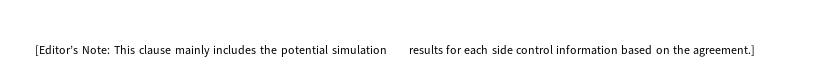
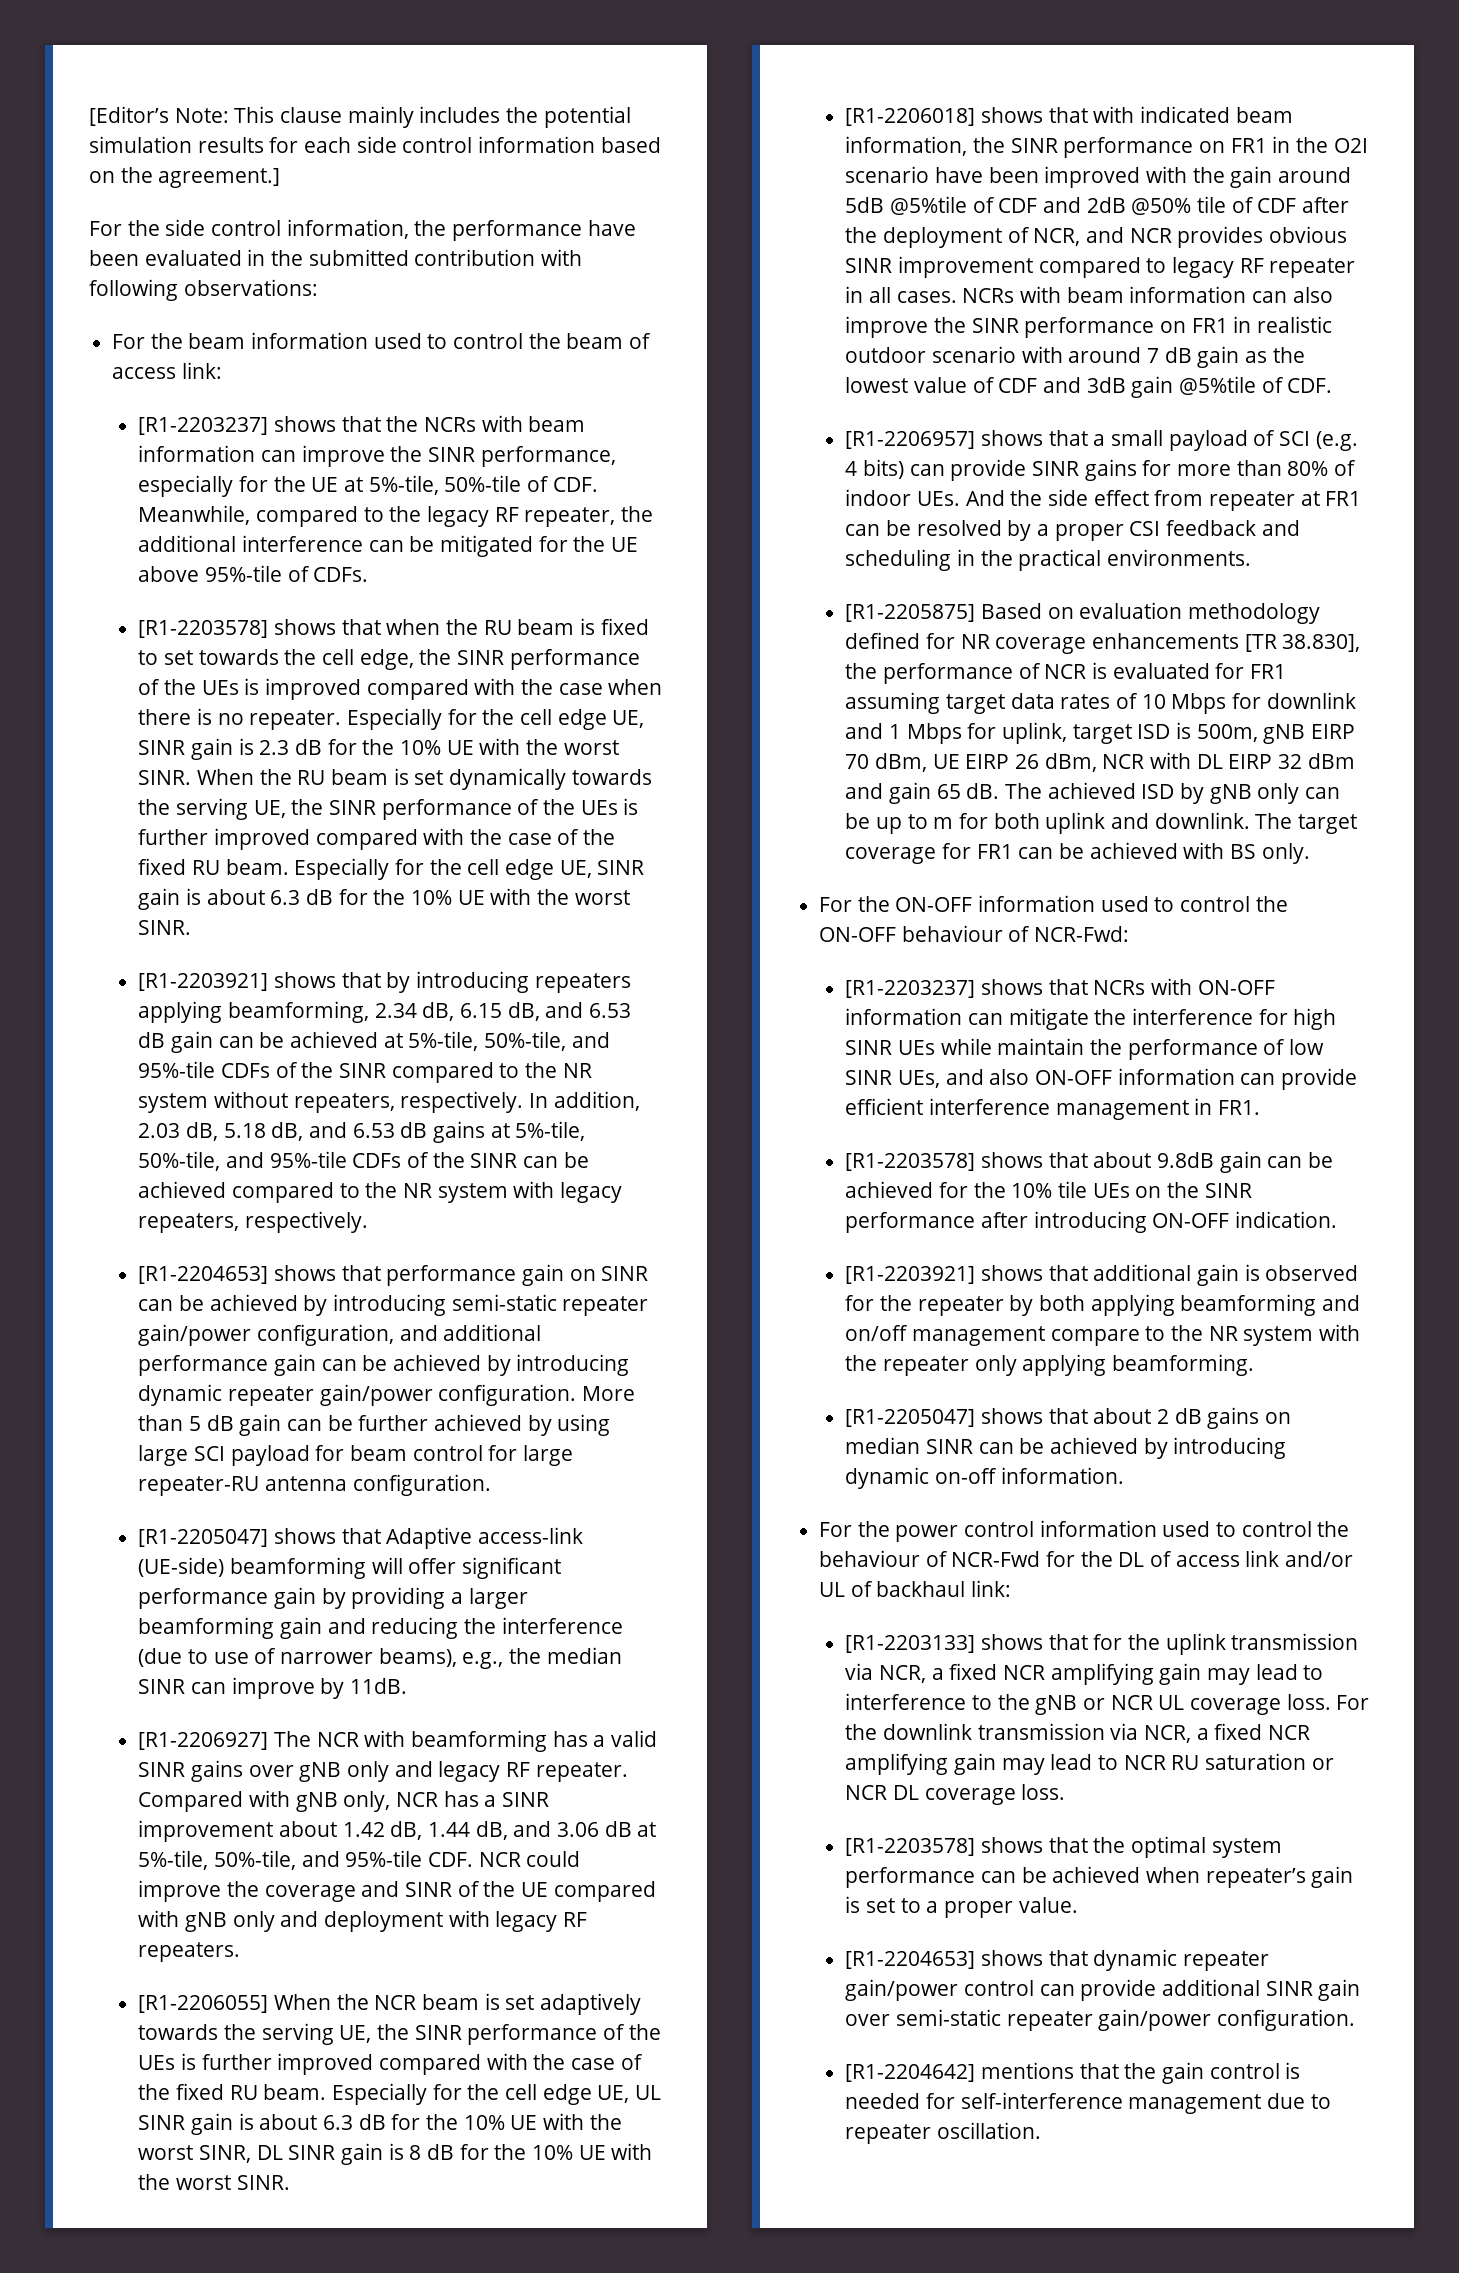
+ For the side control information, the performance have been evaluated in the submitted contribution with following observations:
+ For the beam information used to control the beam of access link:
+ [R1-2203237] shows that the NCRs with beam information can improve the SINR performance, especially for the UE at 5%-tile, 50%-tile of CDF. Meanwhile, compared to the legacy RF repeater, the additional interference can be mitigated for the UE above 95%-tile of CDFs.
+ [R1-2203578] shows that when the RU beam is fixed to set towards the cell edge, the SINR performance of the UEs is improved compared with the case when there is no repeater. Especially for the cell edge UE, SINR gain is 2.3 dB for the 10% UE with the worst SINR. When the RU beam is set dynamically towards the serving UE, the SINR performance of the UEs is further improved compared with the case of the fixed RU beam. Especially for the cell edge UE, SINR gain is about 6.3 dB for the 10% UE with the worst SINR.
+ [R1-2203921] shows that by introducing repeaters applying beamforming, 2.34 dB, 6.15 dB, and 6.53 dB gain can be achieved at 5%-tile, 50%-tile, and 95%-tile CDFs of the SINR compared to the NR system without repeaters, respectively. In addition, 2.03 dB, 5.18 dB, and 6.53 dB gains at 5%-tile, 50%-tile, and 95%-tile CDFs of the SINR can be achieved compared to the NR system with legacy repeaters, respectively.
+ [R1-2204653] shows that performance gain on SINR can be achieved by introducing semi-static repeater gain/power configuration, and additional performance gain can be achieved by introducing dynamic repeater gain/power configuration. More than 5 dB gain can be further achieved by using large SCI payload for beam control for large repeater-RU antenna configuration.
+ [R1-2205047] shows that Adaptive access-link (UE-side) beamforming will offer significant performance gain by providing a larger beamforming gain and reducing the interference (due to use of narrower beams), e.g., the median SINR can improve by 11dB.
+ [R1-2206927] The NCR with beamforming has a valid SINR gains over gNB only and legacy RF repeater. Compared with gNB only, NCR has a SINR improvement about 1.42 dB, 1.44 dB, and 3.06 dB at 5%-tile, 50%-tile, and 95%-tile CDF. NCR could improve the coverage and SINR of the UE compared with gNB only and deployment with legacy RF repeaters.
+ [R1-2206055] When the NCR beam is set adaptively towards the serving UE, the SINR performance of the UEs is further improved compared with the case of the fixed RU beam. Especially for the cell edge UE, UL SINR gain is about 6.3 dB for the 10% UE with the worst SINR, DL SINR gain is 8 dB for the 10% UE with the worst SINR.
+ [R1-2206018] shows that with indicated beam information, the SINR performance on FR1 in the O2I scenario have been improved with the gain around 5dB @5%tile of CDF and 2dB @50% tile of CDF after the deployment of NCR, and NCR provides obvious SINR improvement compared to legacy RF repeater in all cases. NCRs with beam information can also improve the SINR performance on FR1 in realistic outdoor scenario with around 7 dB gain as the lowest value of CDF and 3dB gain @5%tile of CDF.
+ [R1-2206957] shows that a small payload of SCI (e.g. 4 bits) can provide SINR gains for more than 80% of indoor UEs. And the side effect from repeater at FR1 can be resolved by a proper CSI feedback and scheduling in the practical environments.
+ [R1-2205875] Based on evaluation methodology defined for NR coverage enhancements [TR 38.830], the performance of NCR is evaluated for FR1 assuming target data rates of 10 Mbps for downlink and 1 Mbps for uplink, target ISD is 500m, gNB EIRP 70 dBm, UE EIRP 26 dBm, NCR with DL EIRP 32 dBm and gain 65 dB. The achieved ISD by gNB only can be up to m for both uplink and downlink. The target coverage for FR1 can be achieved with BS only.
+ For the ON-OFF information used to control the ON-OFF behaviour of NCR-Fwd:
+ [R1-2203237] shows that NCRs with ON-OFF information can mitigate the interference for high SINR UEs while maintain the performance of low SINR UEs, and also ON-OFF information can provide efficient interference management in FR1.
+ [R1-2203578] shows that about 9.8dB gain can be achieved for the 10% tile UEs on the SINR performance after introducing ON-OFF indication.
+ [R1-2203921] shows that additional gain is observed for the repeater by both applying beamforming and on/off management compare to the NR system with the repeater only applying beamforming.
+ [R1-2205047] shows that about 2 dB gains on median SINR can be achieved by introducing dynamic on-off information.
+ For the power control information used to control the behaviour of NCR-Fwd for the DL of access link and/or UL of backhaul link:
+ [R1-2203133] shows that for the uplink transmission via NCR, a fixed NCR amplifying gain may lead to interference to the gNB or NCR UL coverage loss. For the downlink transmission via NCR, a fixed NCR amplifying gain may lead to NCR RU saturation or NCR DL coverage loss.
+ [R1-2203578] shows that the optimal system performance can be achieved when repeater’s gain is set to a proper value.
+ [R1-2204653] shows that dynamic repeater gain/power control can provide additional SINR gain over semi-static repeater gain/power configuration.
+ [R1-2204642] mentions that the gain control is needed for self-interference management due to repeater oscillation.

